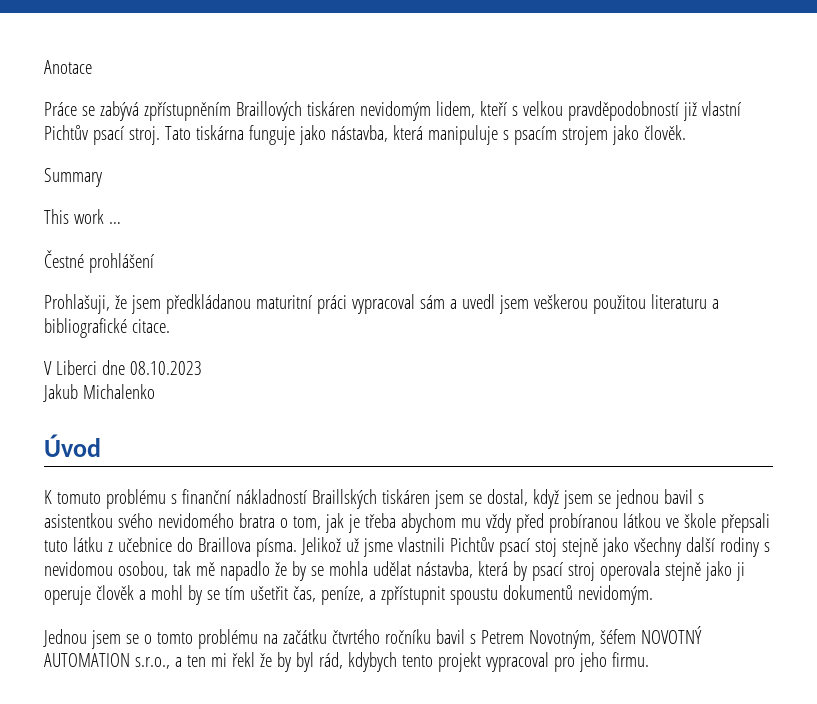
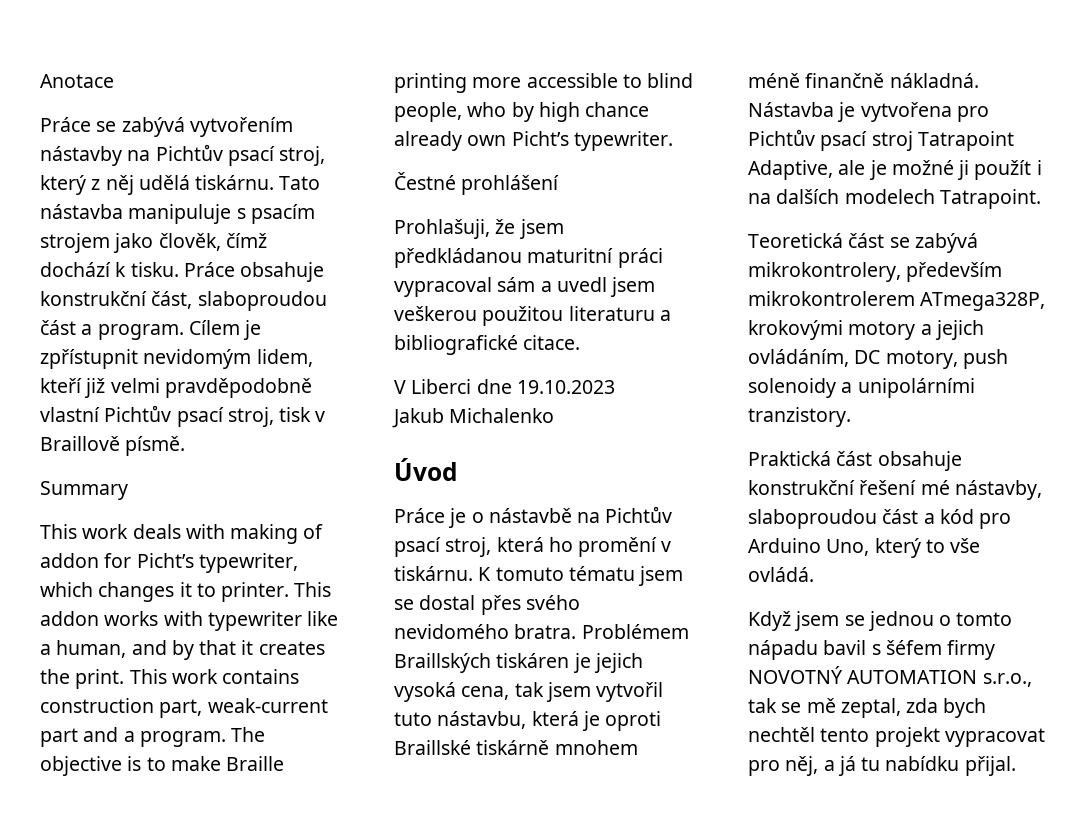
- Práce se zabývá zpřístupněním Braillových tiskáren nevidomým lidem, kteří s velkou pravděpodobností již vlastní Pichtův psací stroj. Tato tiskárna funguje jako nástavba, která manipuluje s psacím strojem jako člověk.
+ Práce se zabývá vytvořením nástavby na Pichtův psací stroj, který z něj udělá tiskárnu. Tato nástavba manipuluje s psacím strojem jako člověk, čímž dochází k tisku. Práce obsahuje konstrukční část, slaboproudou část a program. Cílem je zpřístupnit nevidomým lidem, kteří již velmi pravděpodobně vlastní Pichtův psací stroj, tisk v Braillově písmě.
  Summary
- This work …
+ This work deals with making of addon for Picht’s typewriter, which changes it to printer. This addon works with typewriter like a human, and by that it creates the print. This work contains construction part, weak-current part and a program. The objective is to make Braille printing more accessible to blind people, who by high chance already own Picht’s typewriter.
- V Liberci dne 08.10.2023
+ V Liberci dne 19.10.2023
- K tomuto problému s finanční nákladností Braillských tiskáren jsem se dostal, když jsem se jednou bavil s asistentkou svého nevidomého bratra o tom, jak je třeba abychom mu vždy před probíranou látkou ve škole přepsali tuto látku z učebnice do Braillova písma. Jelikož už jsme vlastnili Pichtův psací stoj stejně jako všechny další rodiny s nevidomou osobou, tak mě napadlo že by se mohla udělat nástavba, která by psací stroj operovala stejně jako ji operuje člověk a mohl by se tím ušetřit čas, peníze, a zpřístupnit spoustu dokumentů nevidomým.
- Jednou jsem se o tomto problému na začátku čtvrtého ročníku bavil s Petrem Novotným, šéfem NOVOTNÝ AUTOMATION s.r.o., a ten mi řekl že by byl rád, kdybych tento projekt vypracoval pro jeho firmu.
+ Práce je o nástavbě na Pichtův psací stroj, která ho promění v tiskárnu. K tomuto tématu jsem se dostal přes svého nevidomého bratra. Problémem Braillských tiskáren je jejich vysoká cena, tak jsem vytvořil tuto nástavbu, která je oproti Braillské tiskárně mnohem méně finančně nákladná. Nástavba je vytvořena pro Pichtův psací stroj Tatrapoint Adaptive, ale je možné ji použít i na dalších modelech Tatrapoint.
+ Teoretická část se zabývá mikrokontrolery, především mikrokontrolerem ATmega328P, krokovými motory a jejich ovládáním, DC motory, push solenoidy a unipolárními tranzistory.
+ Praktická část obsahuje konstrukční řešení mé nástavby, slaboproudou část a kód pro Arduino Uno, který to vše ovládá.
+ Když jsem se jednou o tomto nápadu bavil s šéfem firmy NOVOTNÝ AUTOMATION s.r.o., tak se mě zeptal, zda bych nechtěl tento projekt vypracovat pro něj, a já tu nabídku přijal.

